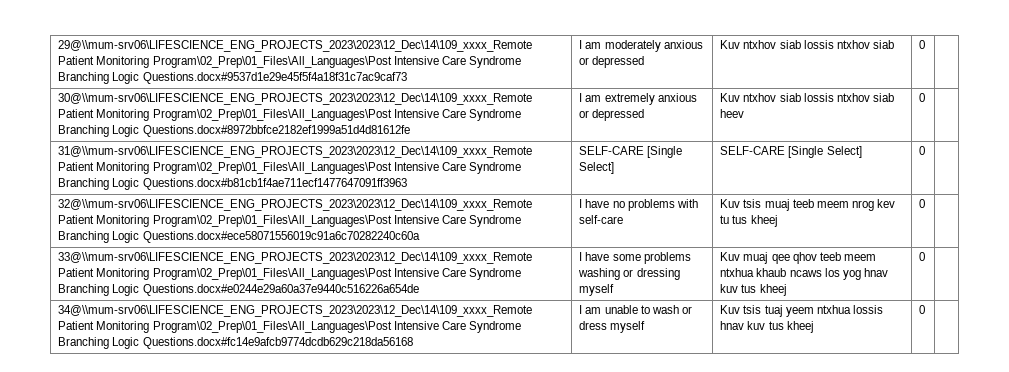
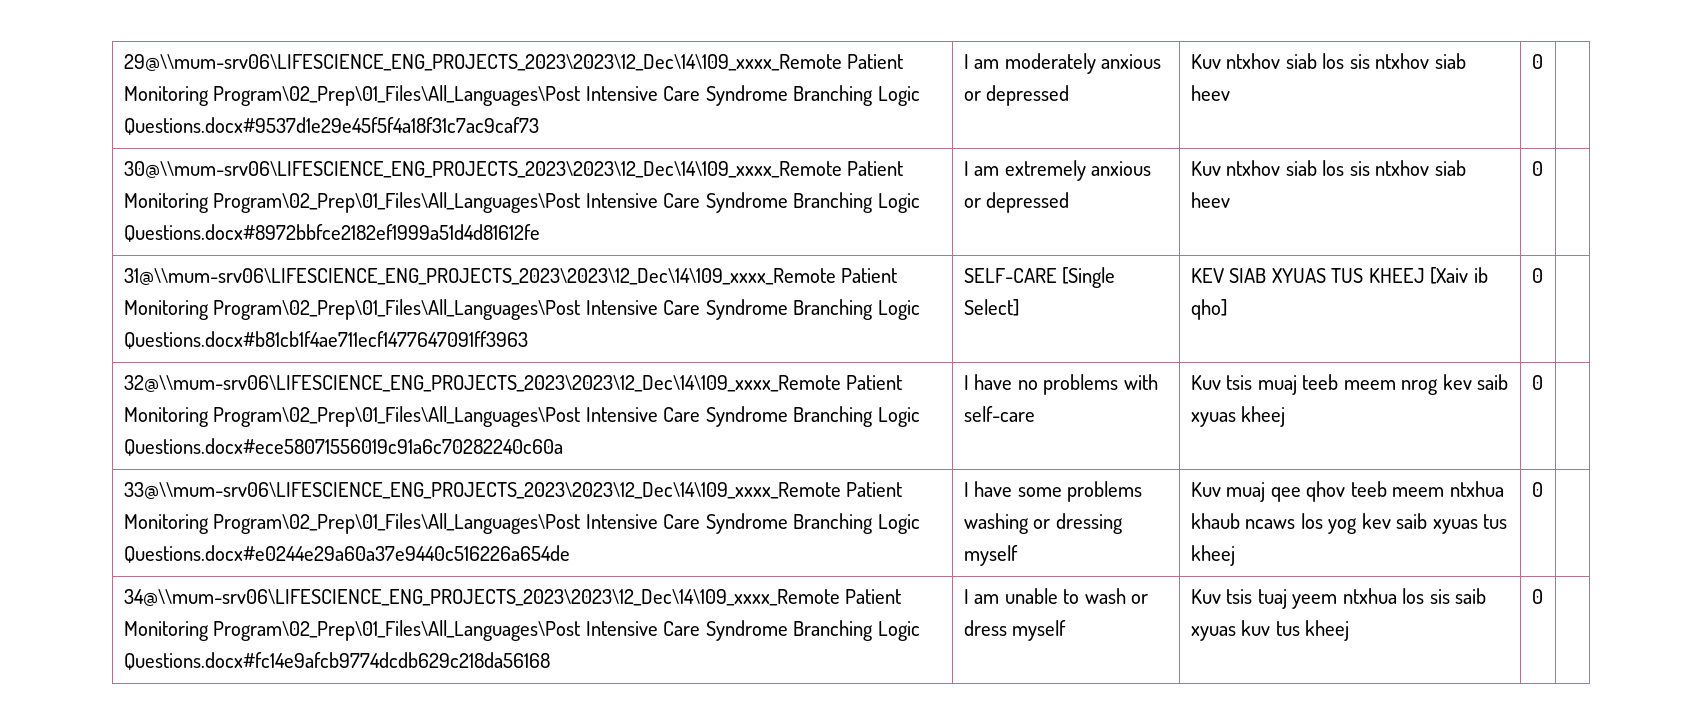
- 29@\\mum-srv06\LIFESCIENCE_ENG_PROJECTS_2023\2023\12_Dec\14\109_xxxx_Remote Patient Monitoring Program\02_Prep\01_Files\All_Languages\Post Intensive Care Syndrome Branching Logic Questions.docx#9537d1e29e45f5f4a18f31c7ac9caf73 | I am moderately anxious or depressed | Kuv ntxhov siab lossis ntxhov siab | 0 |
+ 29@\\mum-srv06\LIFESCIENCE_ENG_PROJECTS_2023\2023\12_Dec\14\109_xxxx_Remote Patient Monitoring Program\02_Prep\01_Files\All_Languages\Post Intensive Care Syndrome Branching Logic Questions.docx#9537d1e29e45f5f4a18f31c7ac9caf73 | I am moderately anxious or depressed | Kuv ntxhov siab los sis ntxhov siab heev | 0 |
- 30@\\mum-srv06\LIFESCIENCE_ENG_PROJECTS_2023\2023\12_Dec\14\109_xxxx_Remote Patient Monitoring Program\02_Prep\01_Files\All_Languages\Post Intensive Care Syndrome Branching Logic Questions.docx#8972bbfce2182ef1999a51d4d81612fe | I am extremely anxious or depressed | Kuv ntxhov siab lossis ntxhov siab heev | 0 |
+ 30@\\mum-srv06\LIFESCIENCE_ENG_PROJECTS_2023\2023\12_Dec\14\109_xxxx_Remote Patient Monitoring Program\02_Prep\01_Files\All_Languages\Post Intensive Care Syndrome Branching Logic Questions.docx#8972bbfce2182ef1999a51d4d81612fe | I am extremely anxious or depressed | Kuv ntxhov siab los sis ntxhov siab heev | 0 |
- 31@\\mum-srv06\LIFESCIENCE_ENG_PROJECTS_2023\2023\12_Dec\14\109_xxxx_Remote Patient Monitoring Program\02_Prep\01_Files\All_Languages\Post Intensive Care Syndrome Branching Logic Questions.docx#b81cb1f4ae711ecf1477647091ff3963 | SELF-CARE [Single Select] | SELF-CARE [Single Select] | 0 |
+ 31@\\mum-srv06\LIFESCIENCE_ENG_PROJECTS_2023\2023\12_Dec\14\109_xxxx_Remote Patient Monitoring Program\02_Prep\01_Files\All_Languages\Post Intensive Care Syndrome Branching Logic Questions.docx#b81cb1f4ae711ecf1477647091ff3963 | SELF-CARE [Single Select] | KEV SIAB XYUAS TUS KHEEJ [Xaiv ib qho] | 0 |
- 32@\\mum-srv06\LIFESCIENCE_ENG_PROJECTS_2023\2023\12_Dec\14\109_xxxx_Remote Patient Monitoring Program\02_Prep\01_Files\All_Languages\Post Intensive Care Syndrome Branching Logic Questions.docx#ece58071556019c91a6c70282240c60a | I have no problems with self-care | Kuv tsis muaj teeb meem nrog kev tu tus kheej | 0 |
+ 32@\\mum-srv06\LIFESCIENCE_ENG_PROJECTS_2023\2023\12_Dec\14\109_xxxx_Remote Patient Monitoring Program\02_Prep\01_Files\All_Languages\Post Intensive Care Syndrome Branching Logic Questions.docx#ece58071556019c91a6c70282240c60a | I have no problems with self-care | Kuv tsis muaj teeb meem nrog kev saib xyuas kheej | 0 |
- 33@\\mum-srv06\LIFESCIENCE_ENG_PROJECTS_2023\2023\12_Dec\14\109_xxxx_Remote Patient Monitoring Program\02_Prep\01_Files\All_Languages\Post Intensive Care Syndrome Branching Logic Questions.docx#e0244e29a60a37e9440c516226a654de | I have some problems washing or dressing myself | Kuv muaj qee qhov teeb meem ntxhua khaub ncaws los yog hnav kuv tus kheej | 0 |
+ 33@\\mum-srv06\LIFESCIENCE_ENG_PROJECTS_2023\2023\12_Dec\14\109_xxxx_Remote Patient Monitoring Program\02_Prep\01_Files\All_Languages\Post Intensive Care Syndrome Branching Logic Questions.docx#e0244e29a60a37e9440c516226a654de | I have some problems washing or dressing myself | Kuv muaj qee qhov teeb meem ntxhua khaub ncaws los yog kev saib xyuas tus kheej | 0 |
- 34@\\mum-srv06\LIFESCIENCE_ENG_PROJECTS_2023\2023\12_Dec\14\109_xxxx_Remote Patient Monitoring Program\02_Prep\01_Files\All_Languages\Post Intensive Care Syndrome Branching Logic Questions.docx#fc14e9afcb9774dcdb629c218da56168 | I am unable to wash or dress myself | Kuv tsis tuaj yeem ntxhua lossis hnav kuv tus kheej | 0 |
+ 34@\\mum-srv06\LIFESCIENCE_ENG_PROJECTS_2023\2023\12_Dec\14\109_xxxx_Remote Patient Monitoring Program\02_Prep\01_Files\All_Languages\Post Intensive Care Syndrome Branching Logic Questions.docx#fc14e9afcb9774dcdb629c218da56168 | I am unable to wash or dress myself | Kuv tsis tuaj yeem ntxhua los sis saib xyuas kuv tus kheej | 0 |

